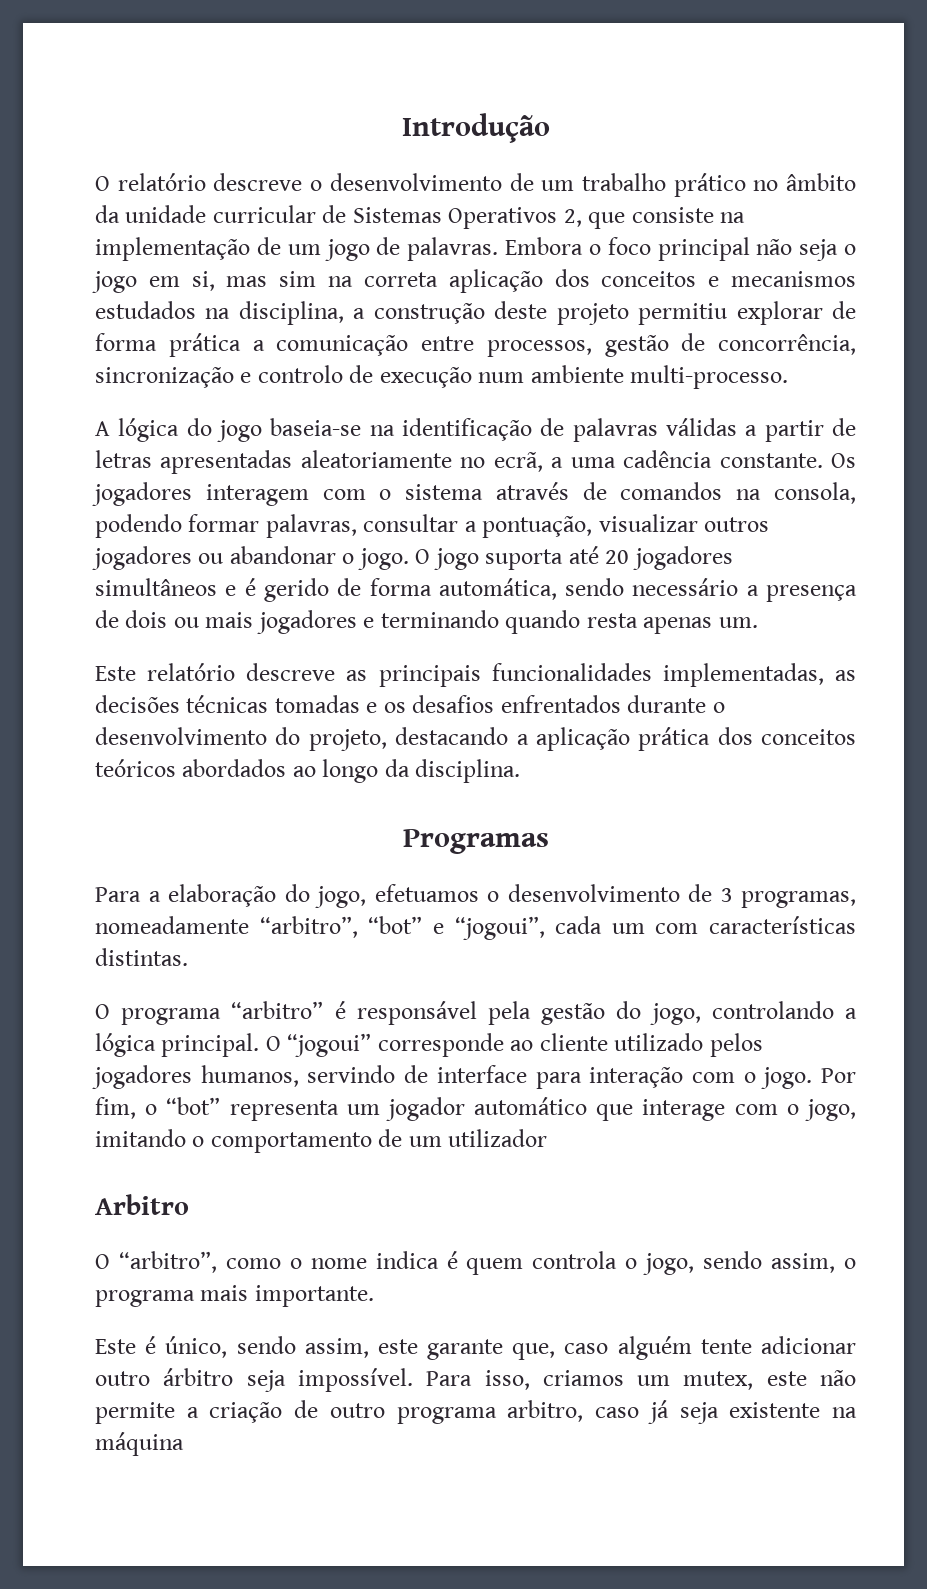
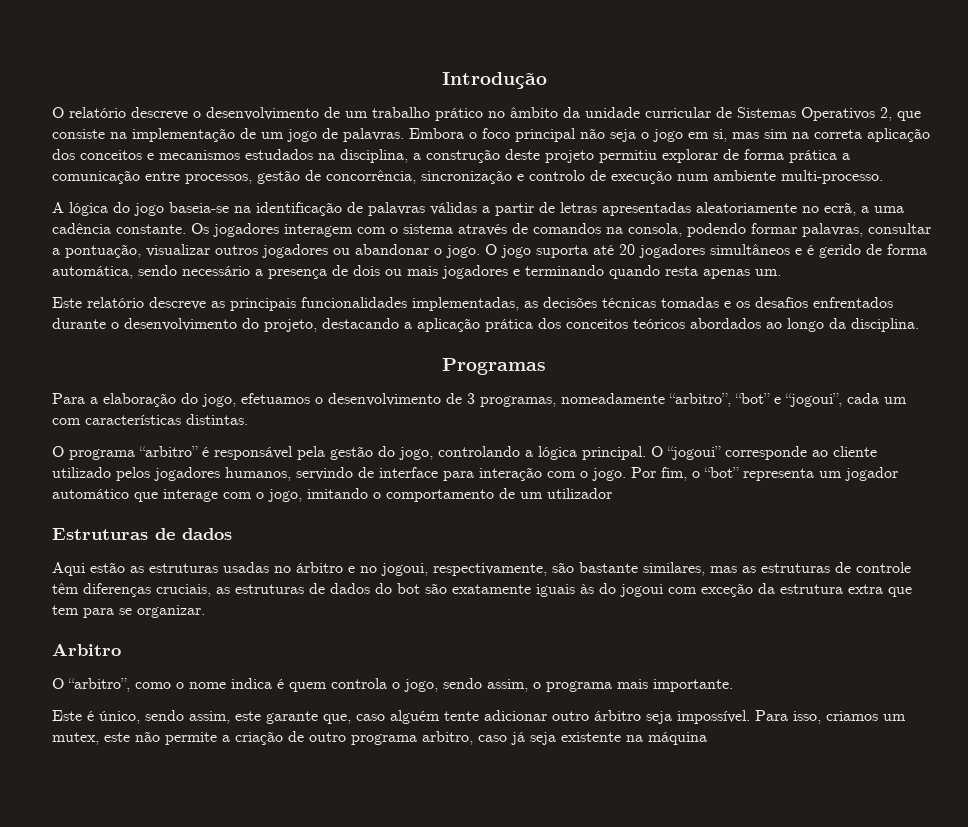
+ Estruturas de dados
+ Aqui estão as estruturas usadas no árbitro e no jogoui, respectivamente, são bastante similares, mas as estruturas de controle têm diferenças cruciais, as estruturas de dados do bot são exatamente iguais às do jogoui com exceção da estrutura extra que tem para se organizar.

